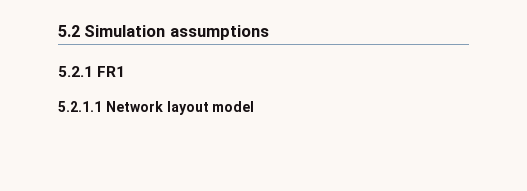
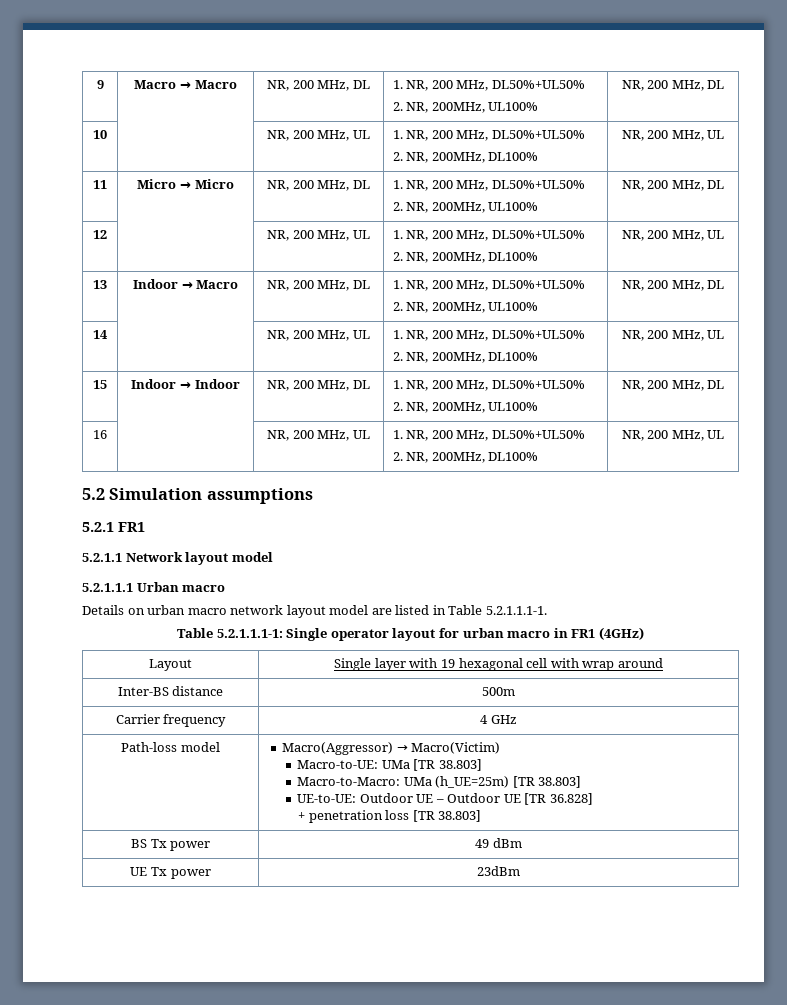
+ 9 | Macro → Macro | NR, 200 MHz, DL | 1. NR, 200 MHz, DL50%+UL50%
+ 2. NR, 200MHz, UL100% | NR, 200 MHz, DL
+ 10 | | NR, 200 MHz, UL | 1. NR, 200 MHz, DL50%+UL50%
+ 2. NR, 200MHz, DL100% | NR, 200 MHz, UL
+ 11 | Micro → Micro | NR, 200 MHz, DL | 1. NR, 200 MHz, DL50%+UL50%
+ 2. NR, 200MHz, UL100% | NR, 200 MHz, DL
+ 12 | | NR, 200 MHz, UL | 1. NR, 200 MHz, DL50%+UL50%
+ 2. NR, 200MHz, DL100% | NR, 200 MHz, UL
+ 13 | Indoor → Macro | NR, 200 MHz, DL | 1. NR, 200 MHz, DL50%+UL50%
+ 2. NR, 200MHz, UL100% | NR, 200 MHz, DL
+ 14 | | NR, 200 MHz, UL | 1. NR, 200 MHz, DL50%+UL50%
+ 2. NR, 200MHz, DL100% | NR, 200 MHz, UL
+ 15 | Indoor → Indoor | NR, 200 MHz, DL | 1. NR, 200 MHz, DL50%+UL50%
+ 2. NR, 200MHz, UL100% | NR, 200 MHz, DL
+ 16 | | NR, 200 MHz, UL | 1. NR, 200 MHz, DL50%+UL50%
+ 2. NR, 200MHz, DL100% | NR, 200 MHz, UL
+ 5.2.1.1.1 Urban macro
+ Details on urban macro network layout model are listed in Table 5.2.1.1.1-1.
+ Table 5.2.1.1.1-1: Single operator layout for urban macro in FR1 (4GHz)
+ Layout | Single layer with 19 hexagonal cell with wrap around
+ Inter-BS distance | 500m
+ Carrier frequency | 4 GHz
+ Path-loss model | Macro(Aggressor) → Macro(Victim)
+ Macro-to-UE: UMa [TR 38.803]
+ Macro-to-Macro: UMa (h_UE=25m) [TR 38.803]
+ UE-to-UE: Outdoor UE – Outdoor UE [TR 36.828]
+ + penetration loss [TR 38.803]
+ BS Tx power | 49 dBm
+ UE Tx power | 23dBm

